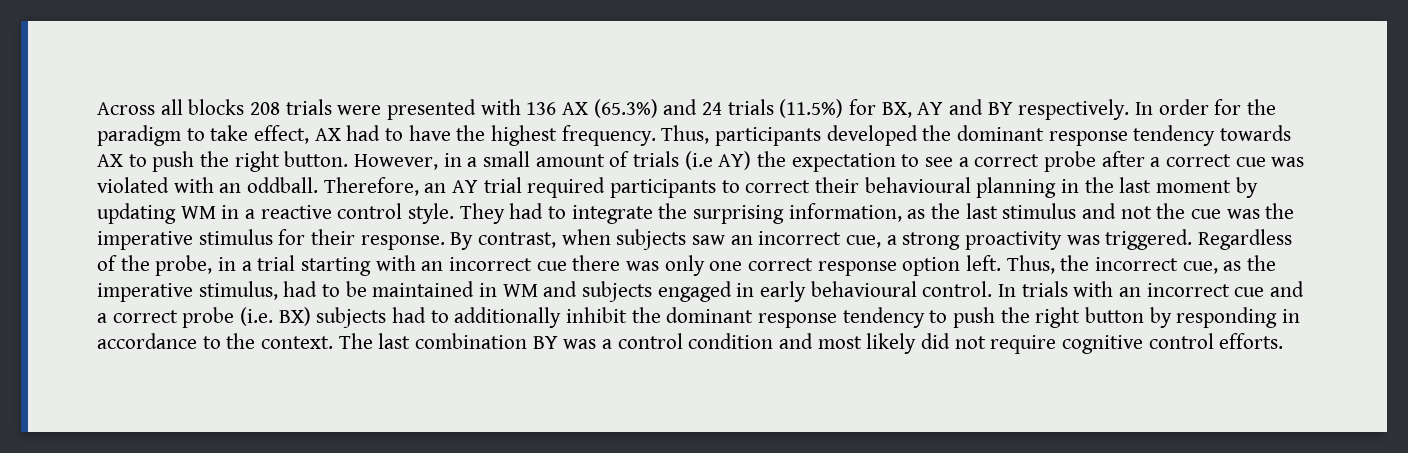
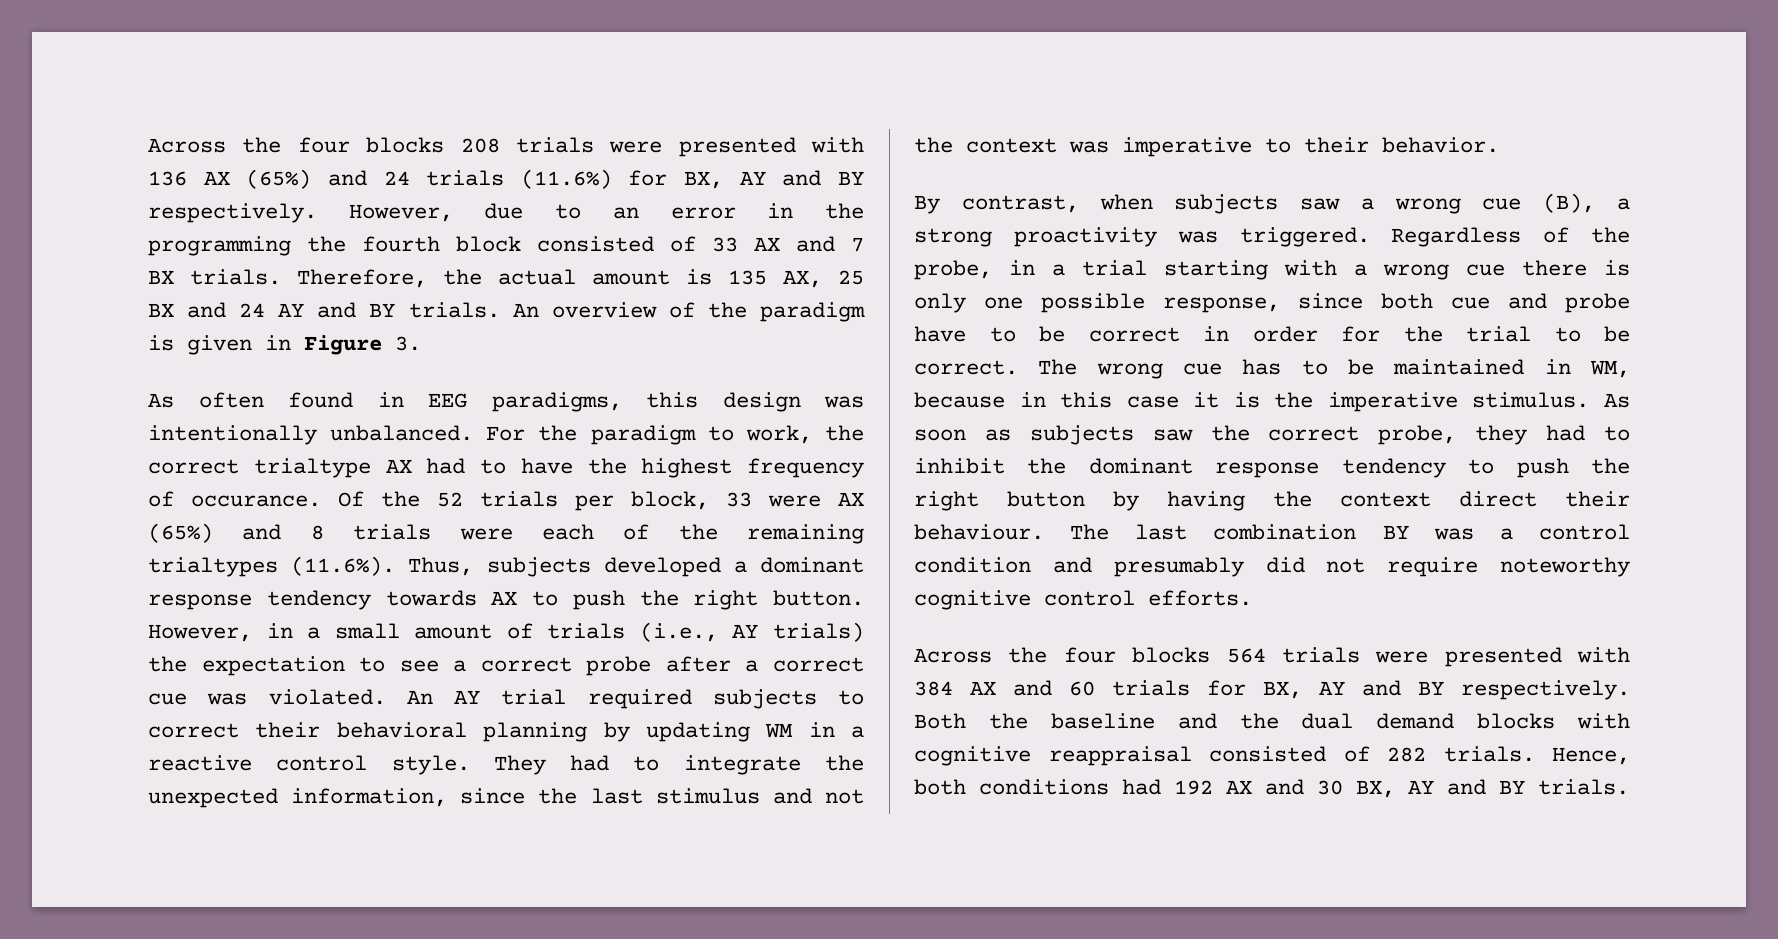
- Across all blocks 208 trials were presented with 136 AX (65.3%) and 24 trials (11.5%) for BX, AY and BY respectively. In order for the paradigm to take effect, AX had to have the highest frequency. Thus, participants developed the dominant response tendency towards AX to push the right button.
+ Across the four blocks 208 trials were presented with 136 AX (65%) and 24 trials (11.6%) for BX, AY and BY respectively. However, due to an error in the programming the fourth block consisted of 33 AX and 7 BX trials. Therefore, the actual amount is 135 AX, 25 BX and 24 AY and BY trials. An overview of the paradigm is given in Figure 3.
+ As often found in EEG paradigms, this design was intentionally unbalanced. For the paradigm to work, the correct trialtype AX had to have the highest frequency of occurance. Of the 52 trials per block, 33 were AX (65%) and 8 trials were each of the remaining trialtypes (11.6%). Thus, subjects developed a dominant response tendency towards AX to push the right button.
- However, in a small amount of trials (i.e AY) the expectation to see a correct probe after a correct cue was violated with an oddball. Therefore, an AY trial required participants to correct their behavioural planning in the last moment by updating WM in a reactive control style.
+ However, in a small amount of trials (i.e., AY trials) the expectation to see a correct probe after a correct cue was violated. An AY trial required subjects to correct their behavioral planning by updating WM in a reactive control style.
- They had to integrate the surprising information, as the last stimulus and not the cue was the imperative stimulus for their response. By contrast, when subjects saw an incorrect cue, a strong proactivity was triggered.
+ They had to integrate the unexpected information, since the last stimulus and not the context was imperative to their behavior.
+ By contrast, when subjects saw a wrong cue (B), a strong proactivity was triggered.
- Regardless of the probe, in a trial starting with an incorrect cue there was only one correct response option left. Thus, the incorrect cue, as the imperative stimulus, had to be maintained in WM and subjects engaged in early behavioural control. In trials with an incorrect cue and a correct probe (i.e. BX) subjects had to additionally inhibit the dominant response tendency to push the right button by responding in accordance to the context.
+ Regardless of the probe, in a trial starting with a wrong cue there is only one possible response, since both cue and probe have to be correct in order for the trial to be correct. The wrong cue has to be maintained in WM, because in this case it is the imperative stimulus. As soon as subjects saw the correct probe, they had to inhibit the dominant response tendency to push the right button by having the context direct their behaviour.
- The last combination BY was a control condition and most likely did not require cognitive control efforts.
+ The last combination BY was a control condition and presumably did not require noteworthy cognitive control efforts.
+ Across the four blocks 564 trials were presented with 384 AX and 60 trials for BX, AY and BY respectively. Both the baseline and the dual demand blocks with cognitive reappraisal consisted of 282 trials. Hence, both conditions had 192 AX and 30 BX, AY and BY trials.

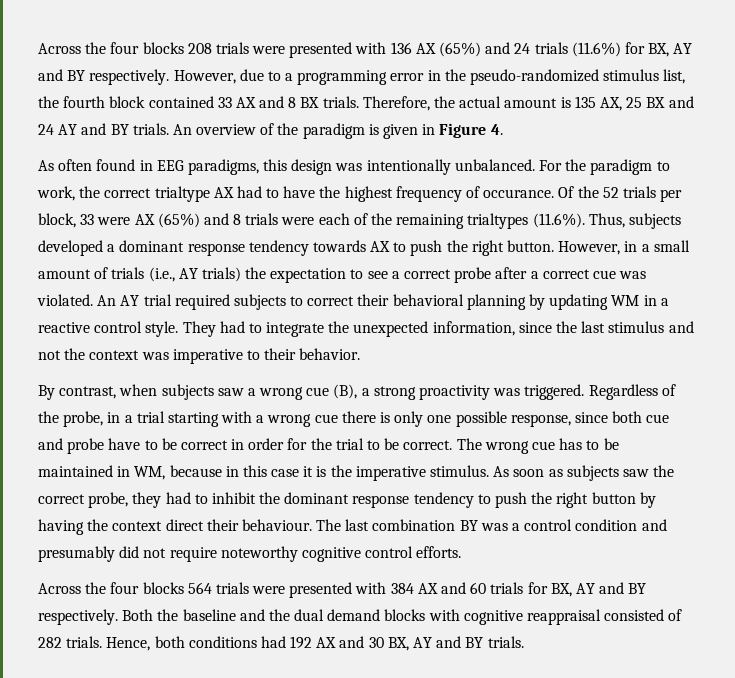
- However, due to an error in the programming the fourth block consisted of 33 AX and 7 BX trials.
+ However, due to a programming error in the pseudo-randomized stimulus list, the fourth block contained 33 AX and 8 BX trials.
- An overview of the paradigm is given in Figure 3.
+ An overview of the paradigm is given in Figure 4.

